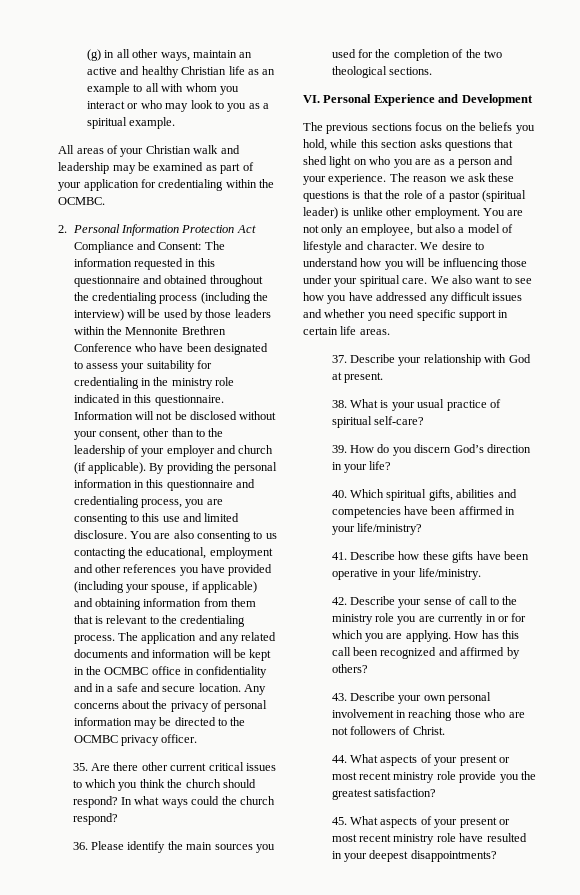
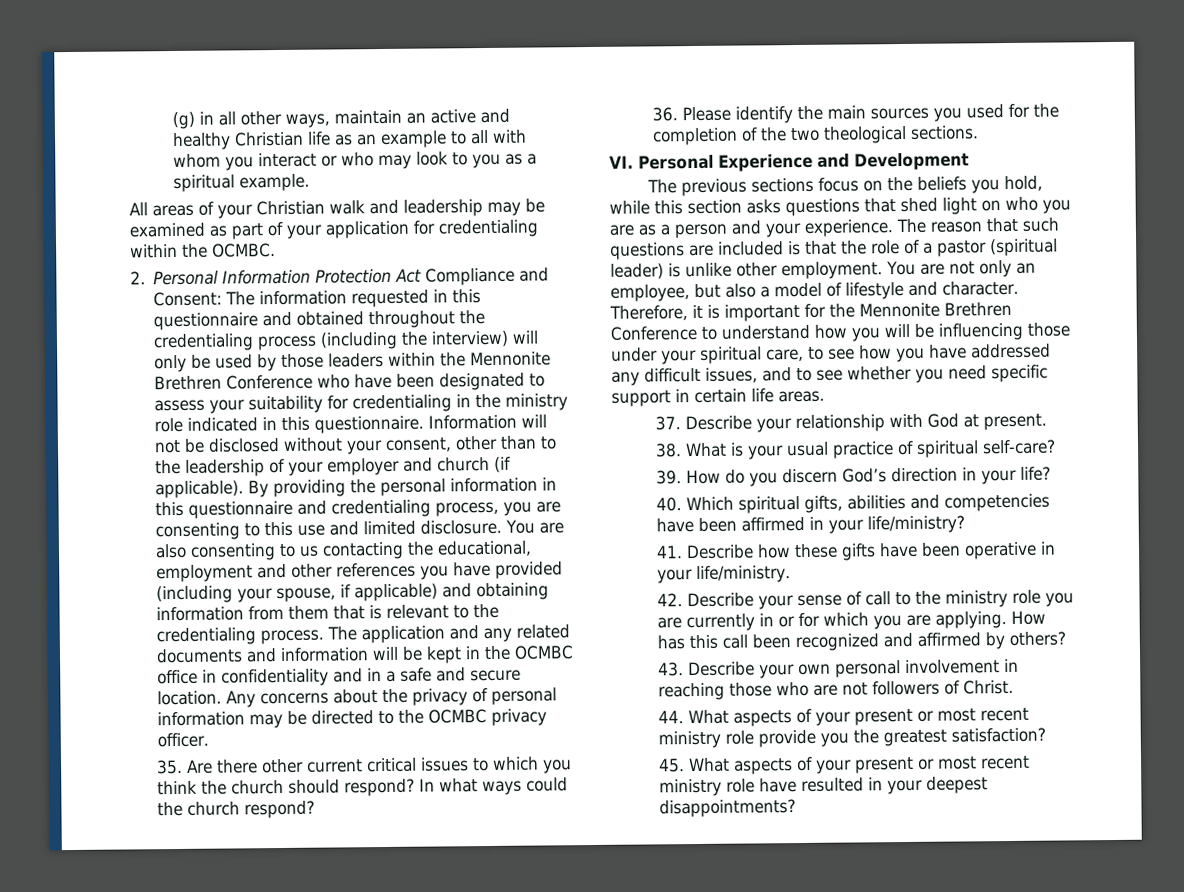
- 2. Personal Information Protection Act Compliance and Consent: The information requested in this questionnaire and obtained throughout the credentialing process (including the interview) will be used by those leaders within the Mennonite Brethren Conference who have been designated to assess your suitability for credentialing in the ministry role indicated in this questionnaire.
+ 2. Personal Information Protection Act Compliance and Consent: The information requested in this questionnaire and obtained throughout the credentialing process (including the interview) will only be used by those leaders within the Mennonite Brethren Conference who have been designated to assess your suitability for credentialing in the ministry role indicated in this questionnaire.
- The reason we ask these questions is that the role of a pastor (spiritual leader) is unlike other employment.
+ The reason that such questions are included is that the role of a pastor (spiritual leader) is unlike other employment.
- We desire to understand how you will be influencing those under your spiritual care. We also want to see how you have addressed any difficult issues and whether you need specific support in certain life areas.
+ Therefore, it is important for the Mennonite Brethren Conference to understand how you will be influencing those under your spiritual care, to see how you have addressed any difficult issues, and to see whether you need specific support in certain life areas.

